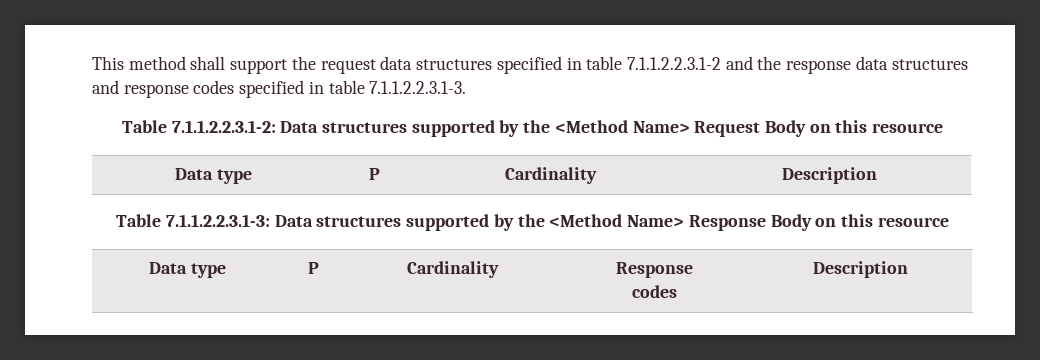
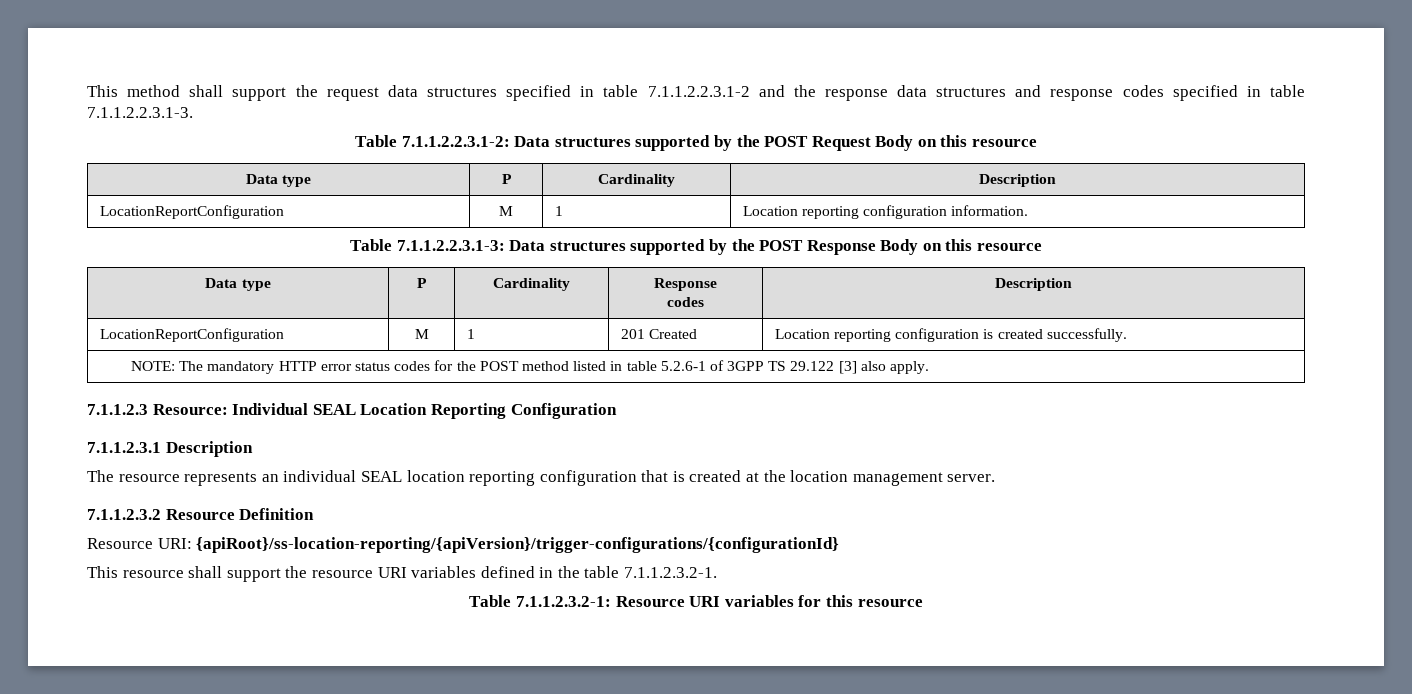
- Table 7.1.1.2.2.3.1-2: Data structures supported by the <Method Name> Request Body on this resource
+ Table 7.1.1.2.2.3.1-2: Data structures supported by the POST Request Body on this resource
+ LocationReportConfiguration | M | 1 | Location reporting configuration information.
- Table 7.1.1.2.2.3.1-3: Data structures supported by the <Method Name> Response Body on this resource
+ Table 7.1.1.2.2.3.1-3: Data structures supported by the POST Response Body on this resource
+ LocationReportConfiguration | M | 1 | 201 Created | Location reporting configuration is created successfully.
+ NOTE: The mandatory HTTP error status codes for the POST method listed in table 5.2.6-1 of 3GPP TS 29.122 [3] also apply.
+ 7.1.1.2.3 Resource: Individual SEAL Location Reporting Configuration
+ 7.1.1.2.3.1 Description
+ The resource represents an individual SEAL location reporting configuration that is created at the location management server.
+ 7.1.1.2.3.2 Resource Definition
+ Resource URI: {apiRoot}/ss-location-reporting/{apiVersion}/trigger-configurations/{configurationId}
+ This resource shall support the resource URI variables defined in the table 7.1.1.2.3.2-1.
+ Table 7.1.1.2.3.2-1: Resource URI variables for this resource

